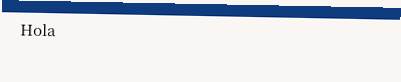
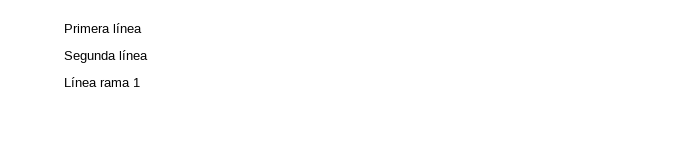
- Hola
+ Primera línea
+ Segunda línea
+ Línea rama 1

